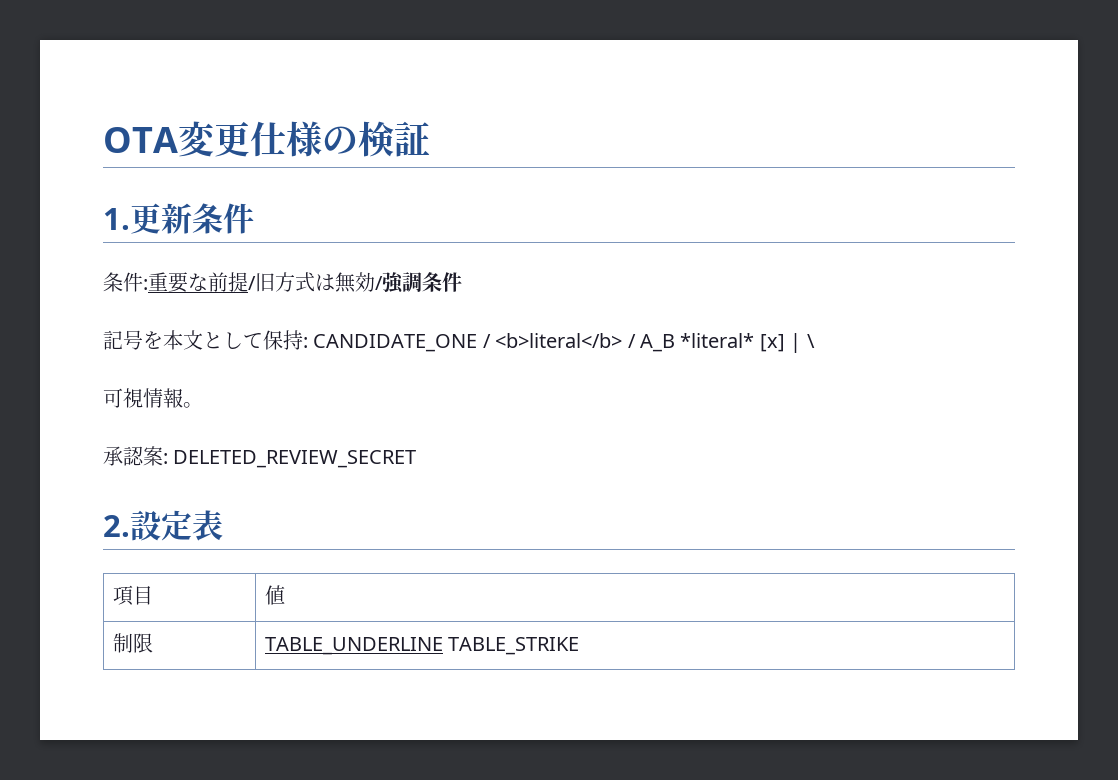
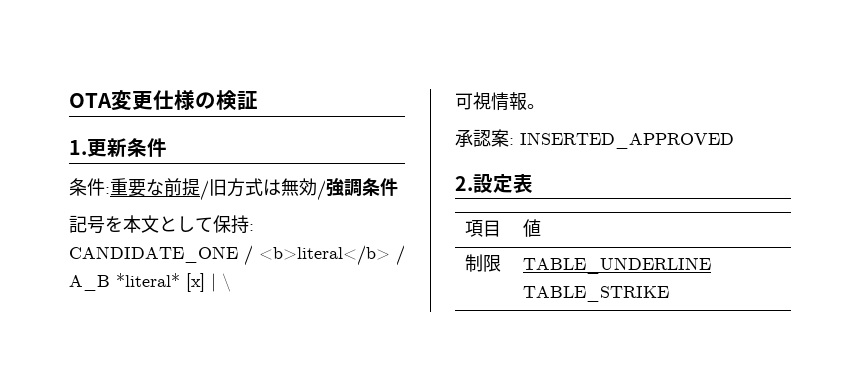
- 承認案: DELETED_REVIEW_SECRET
+ 承認案: INSERTED_APPROVED

